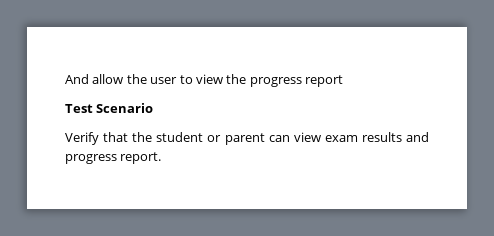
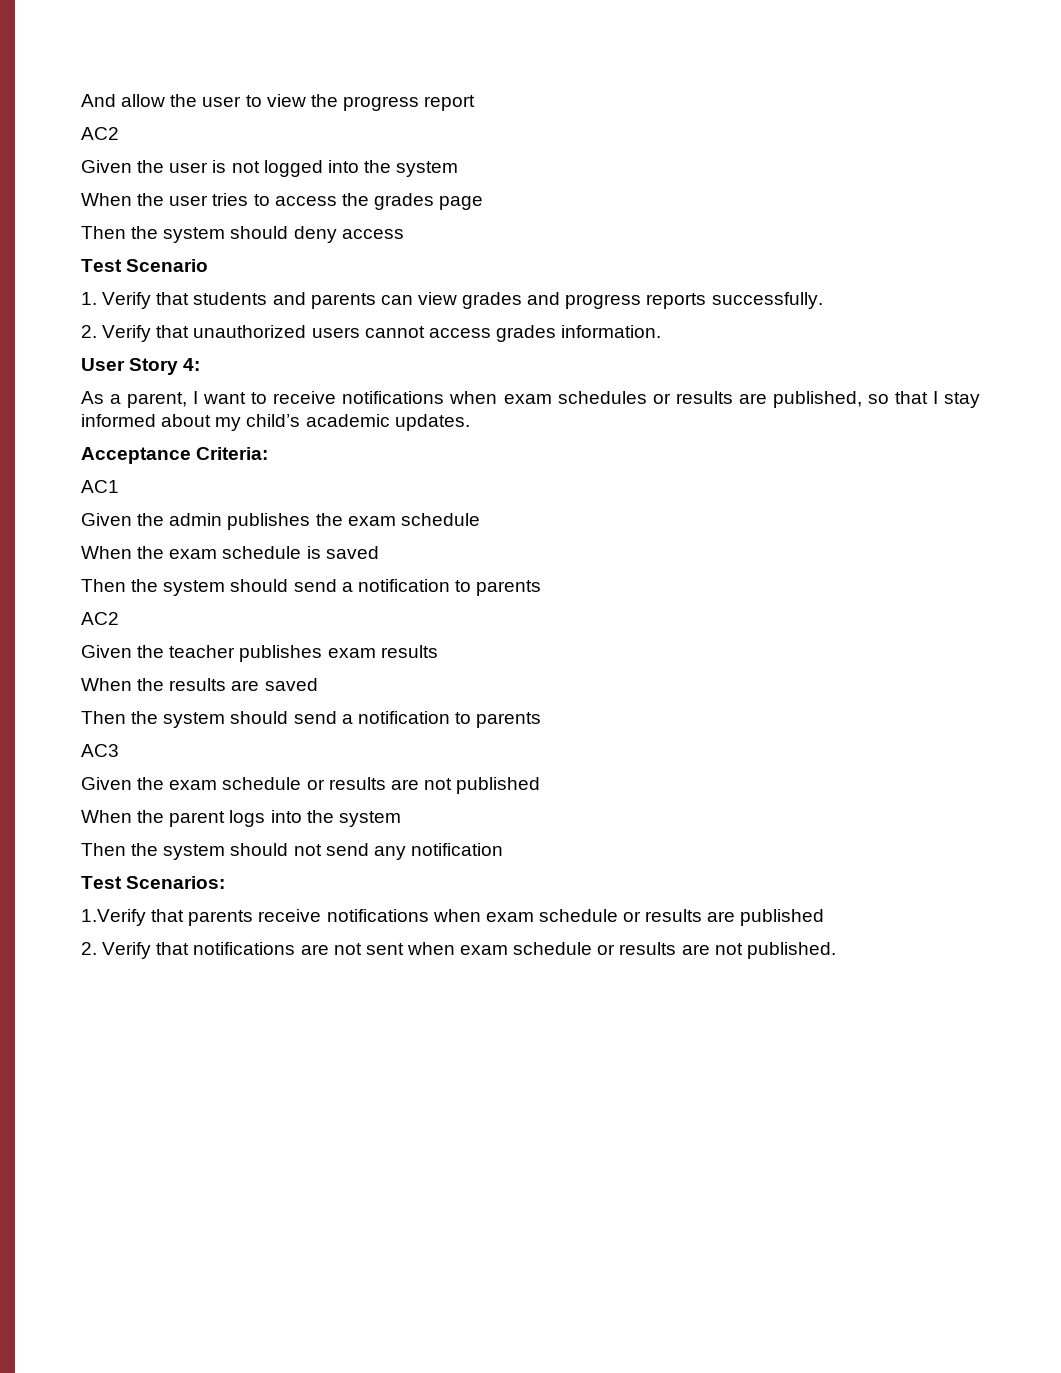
  And allow the user to view the progress report
+ AC2
+ Given the user is not logged into the system
+ When the user tries to access the grades page
+ Then the system should deny access
- Verify that the student or parent can view exam results and progress report.
+ 1. Verify that students and parents can view grades and progress reports successfully.
+ 2. Verify that unauthorized users cannot access grades information.
+ User Story 4:
+ As a parent, I want to receive notifications when exam schedules or results are published, so that I stay informed about my child’s academic updates.
+ Acceptance Criteria:
+ AC1
+ Given the admin publishes the exam schedule
+ When the exam schedule is saved
+ Then the system should send a notification to parents
+ AC2
+ Given the teacher publishes exam results
+ When the results are saved
+ Then the system should send a notification to parents
+ AC3
+ Given the exam schedule or results are not published
+ When the parent logs into the system
+ Then the system should not send any notification
+ Test Scenarios:
+ 1.Verify that parents receive notifications when exam schedule or results are published
+ 2. Verify that notifications are not sent when exam schedule or results are not published.

